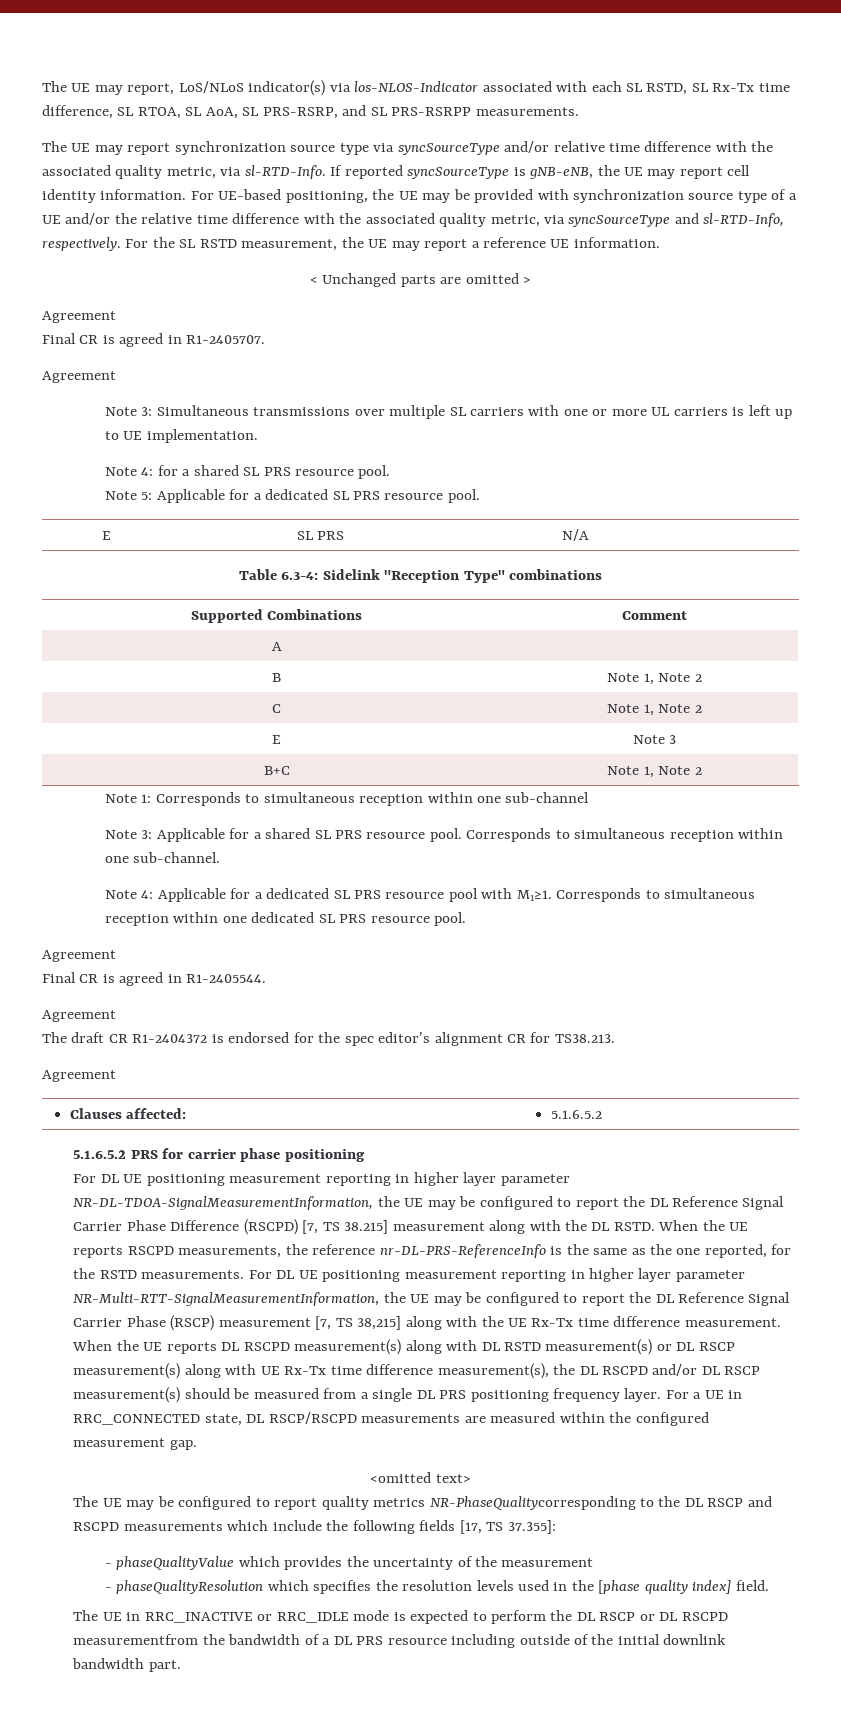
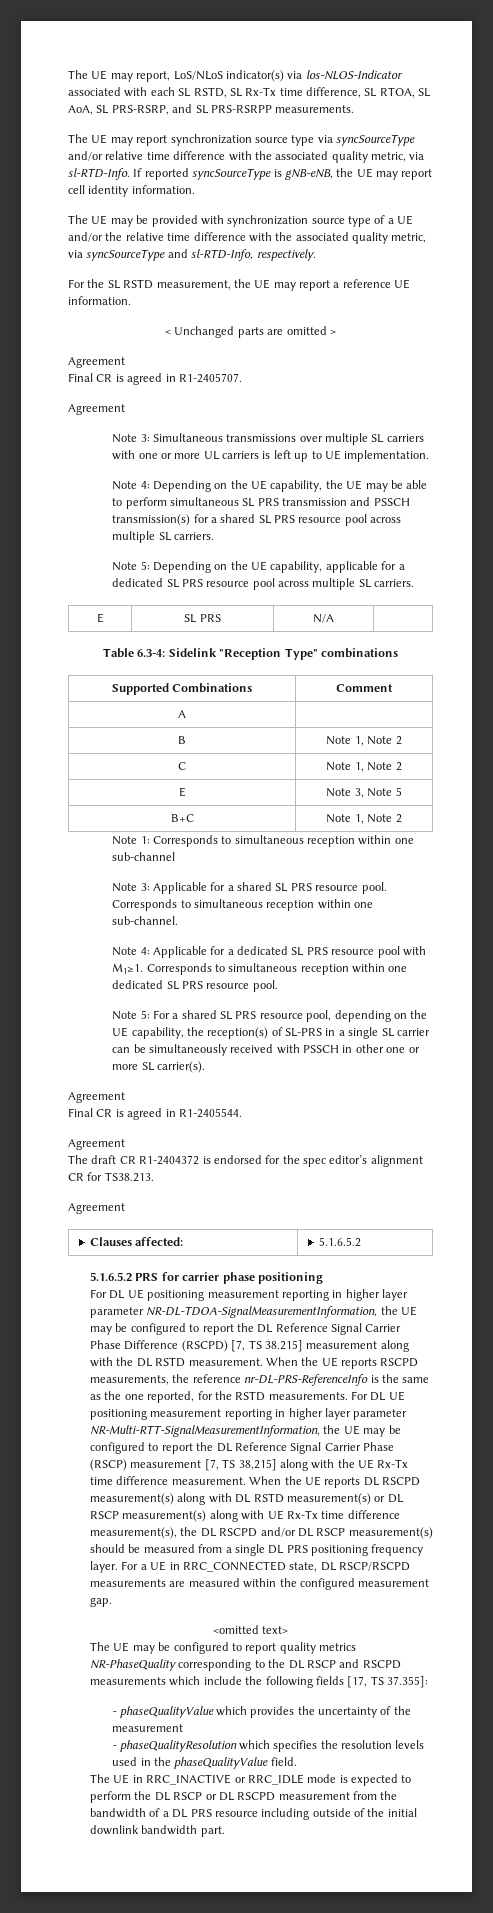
- If reported syncSourceType is gNB-eNB, the UE may report cell identity information. For UE-based positioning, the UE may be provided with synchronization source type of a UE and/or the relative time difference with the associated quality metric, via syncSourceType and sl-RTD-Info, respectively. For the SL RSTD measurement, the UE may report a reference UE information.
+ If reported syncSourceType is gNB-eNB, the UE may report cell identity information.
+ The UE may be provided with synchronization source type of a UE and/or the relative time difference with the associated quality metric, via syncSourceType and sl-RTD-Info, respectively.
+ For the SL RSTD measurement, the UE may report a reference UE information.
- Note 4: for a shared SL PRS resource pool.
- Note 5: Applicable for a dedicated SL PRS resource pool.
+ Note 4: Depending on the UE capability, the UE may be able to perform simultaneous SL PRS transmission and PSSCH transmission(s) for a shared SL PRS resource pool across multiple SL carriers.
+ Note 5: Depending on the UE capability, applicable for a dedicated SL PRS resource pool across multiple SL carriers.
- E | Note 3
+ E | Note 3, Note 5
+ Note 5: For a shared SL PRS resource pool, depending on the UE capability, the reception(s) of SL-PRS in a single SL carrier can be simultaneously received with PSSCH in other one or more SL carrier(s).
- For DL UE positioning measurement reporting in higher layer parameter NR-DL-TDOA-SignalMeasurementInformation, the UE may be configured to report the DL Reference Signal Carrier Phase Difference (RSCPD) [7, TS 38.215] measurement along with the DL RSTD.
+ For DL UE positioning measurement reporting in higher layer parameter NR-DL-TDOA-SignalMeasurementInformation, the UE may be configured to report the DL Reference Signal Carrier Phase Difference (RSCPD) [7, TS 38.215] measurement along with the DL RSTD measurement.
- The UE may be configured to report quality metrics NR-PhaseQualitycorresponding to the DL RSCP and RSCPD measurements which include the following fields [17, TS 37.355]:
+ The UE may be configured to report quality metrics NR-PhaseQuality corresponding to the DL RSCP and RSCPD measurements which include the following fields [17, TS 37.355]:
- - phaseQualityResolution which specifies the resolution levels used in the [phase quality index] field.
+ - phaseQualityResolution which specifies the resolution levels used in the phaseQualityValue field.
- The UE in RRC_INACTIVE or RRC_IDLE mode is expected to perform the DL RSCP or DL RSCPD measurementfrom the bandwidth of a DL PRS resource including outside of the initial downlink bandwidth part.
+ The UE in RRC_INACTIVE or RRC_IDLE mode is expected to perform the DL RSCP or DL RSCPD measurement from the bandwidth of a DL PRS resource including outside of the initial downlink bandwidth part.

